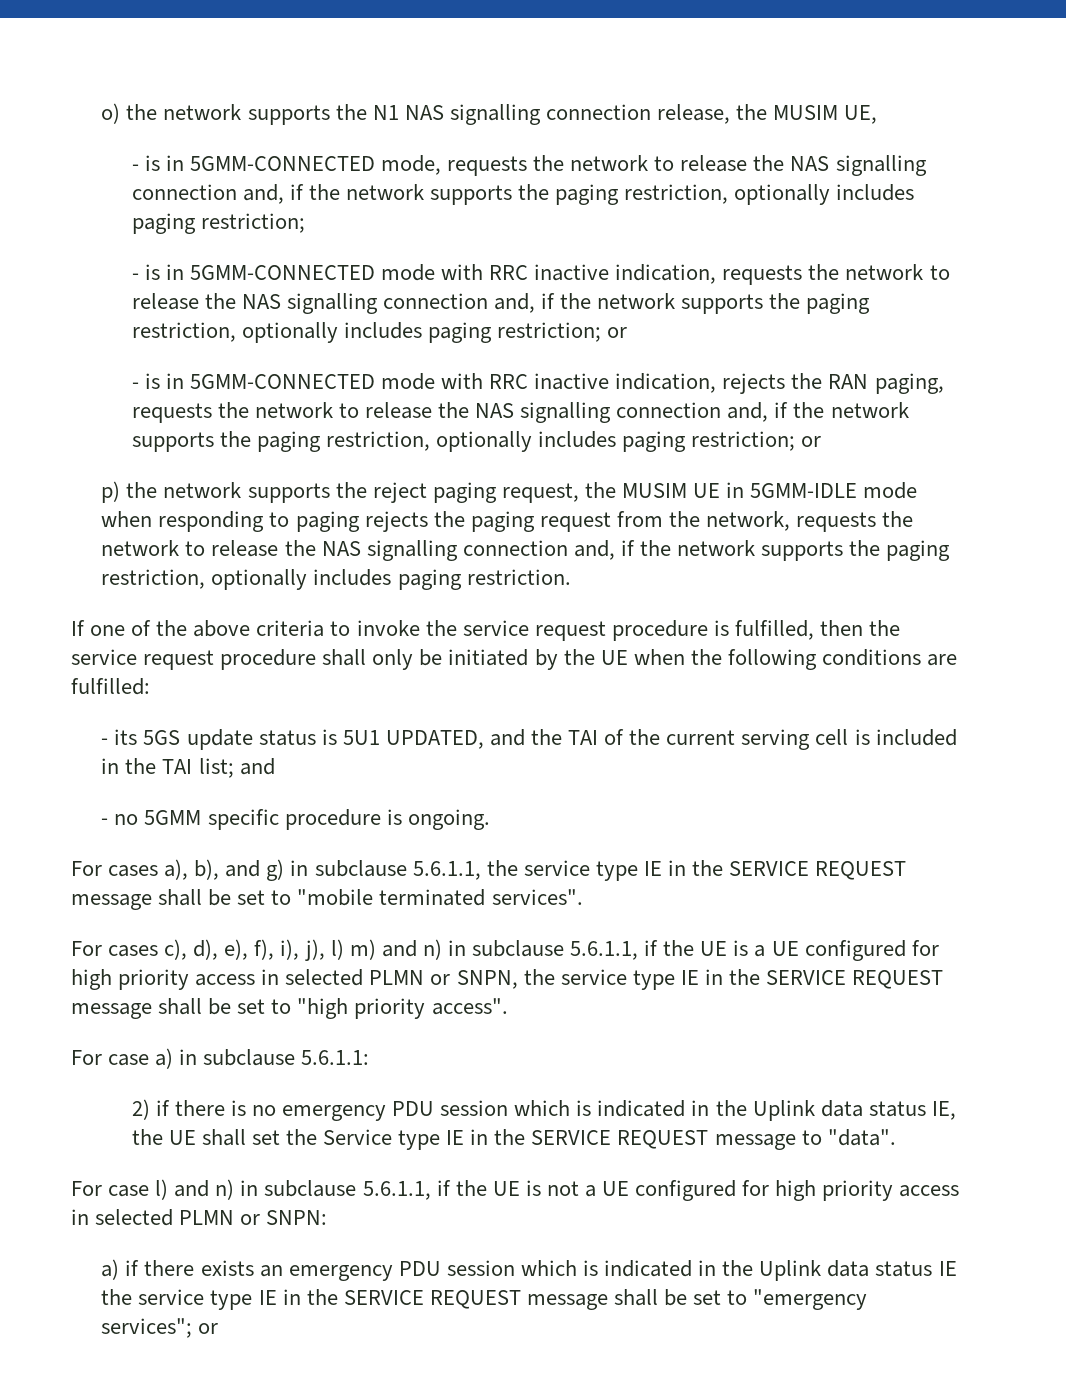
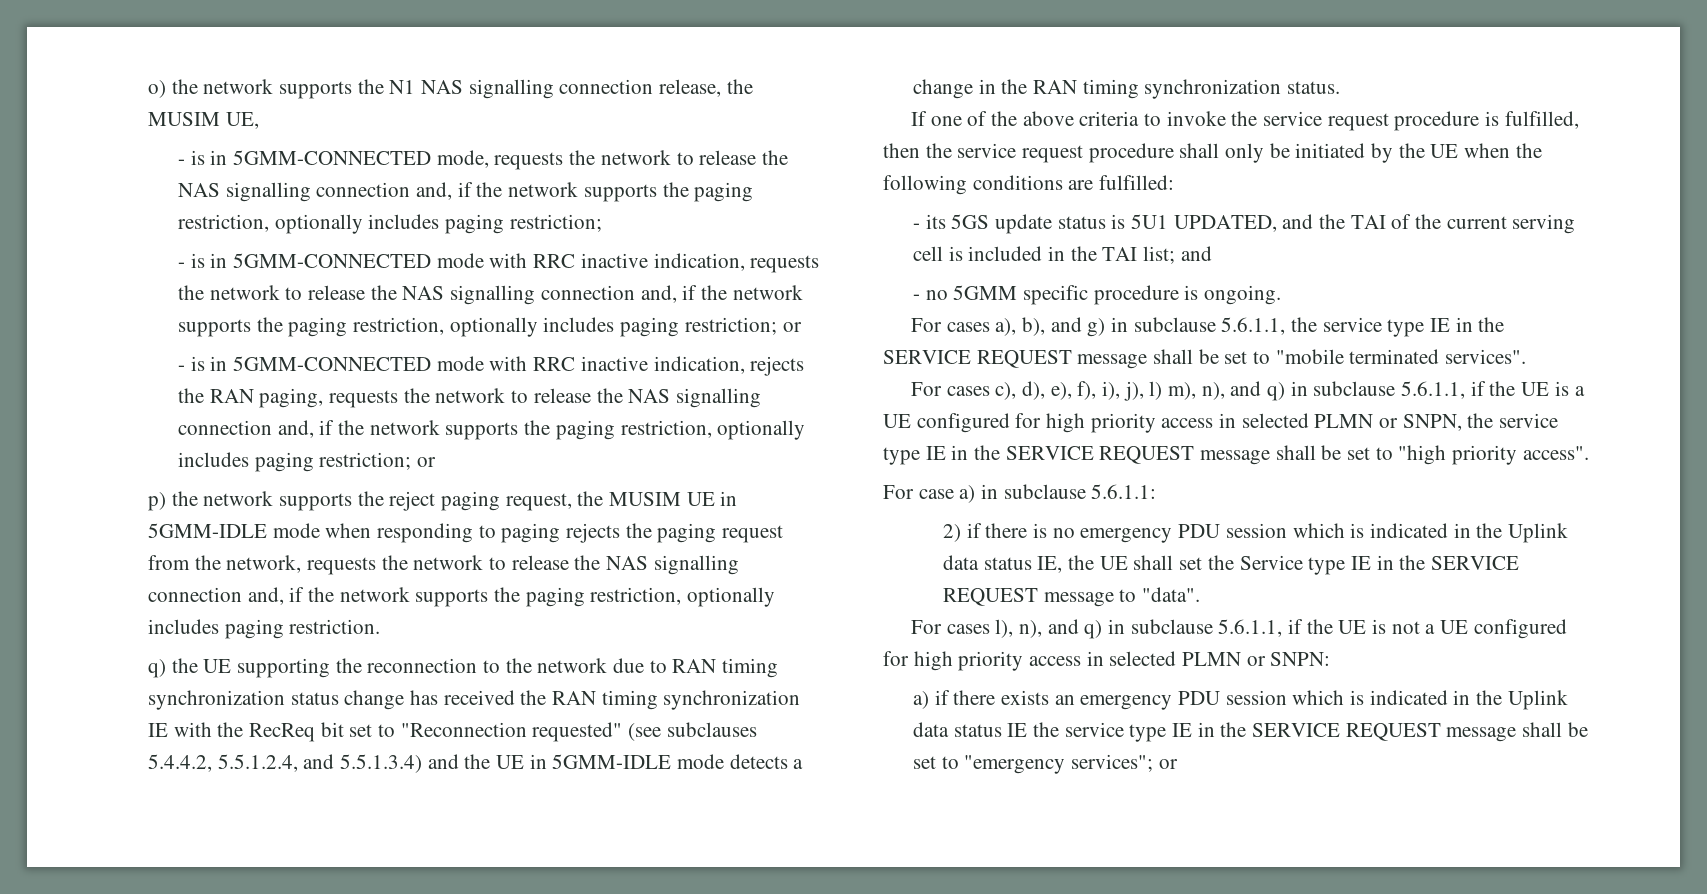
+ q) the UE supporting the reconnection to the network due to RAN timing synchronization status change has received the RAN timing synchronization IE with the RecReq bit set to "Reconnection requested" (see subclauses 5.4.4.2, 5.5.1.2.4, and 5.5.1.3.4) and the UE in 5GMM-IDLE mode detects a change in the RAN timing synchronization status.
- For cases c), d), e), f), i), j), l) m) and n) in subclause 5.6.1.1, if the UE is a UE configured for high priority access in selected PLMN or SNPN, the service type IE in the SERVICE REQUEST message shall be set to "high priority access".
+ For cases c), d), e), f), i), j), l) m), n), and q) in subclause 5.6.1.1, if the UE is a UE configured for high priority access in selected PLMN or SNPN, the service type IE in the SERVICE REQUEST message shall be set to "high priority access".
- For case l) and n) in subclause 5.6.1.1, if the UE is not a UE configured for high priority access in selected PLMN or SNPN:
+ For cases l), n), and q) in subclause 5.6.1.1, if the UE is not a UE configured for high priority access in selected PLMN or SNPN:

